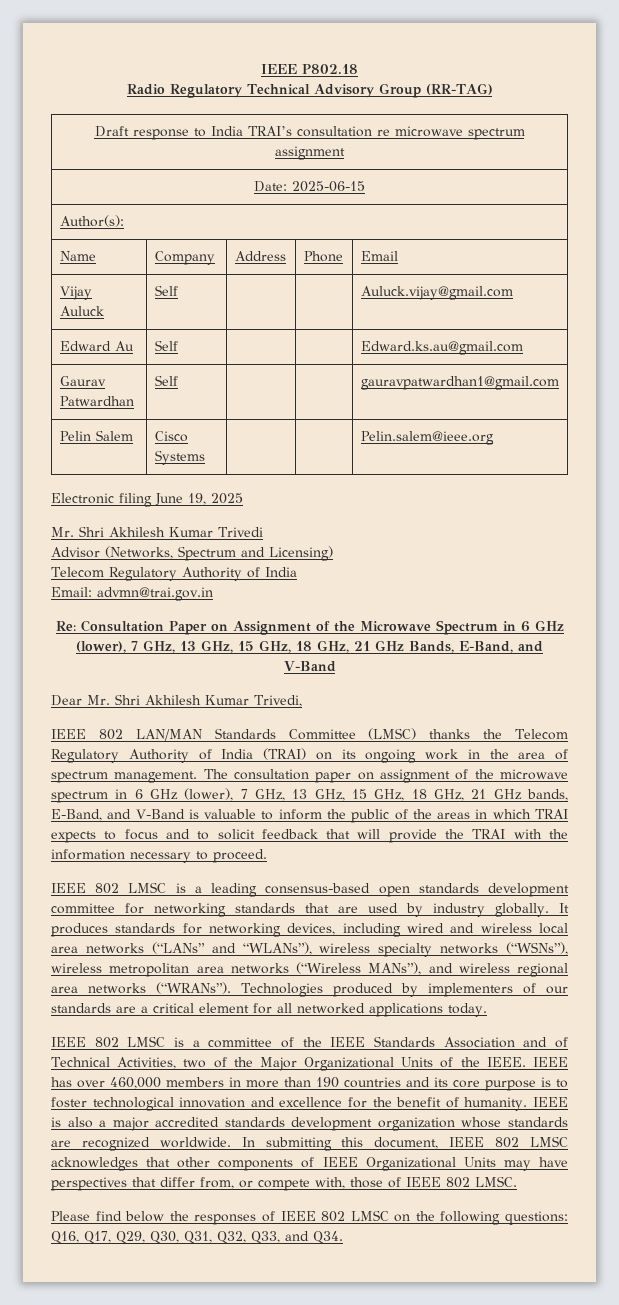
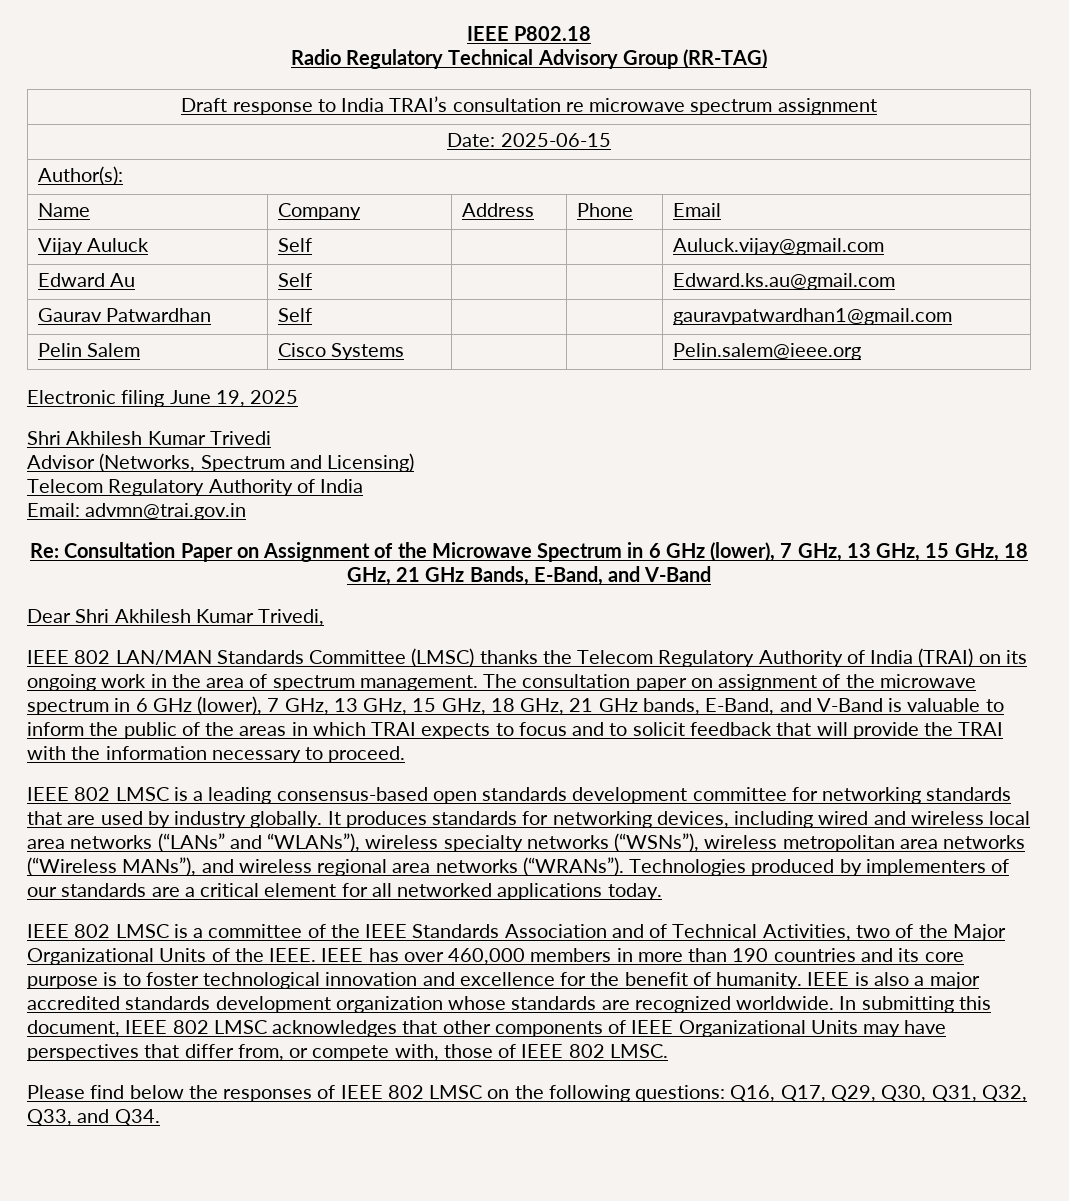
- Mr. Shri Akhilesh Kumar Trivedi
+ Shri Akhilesh Kumar Trivedi
- Dear Mr. Shri Akhilesh Kumar Trivedi,
+ Dear Shri Akhilesh Kumar Trivedi,

